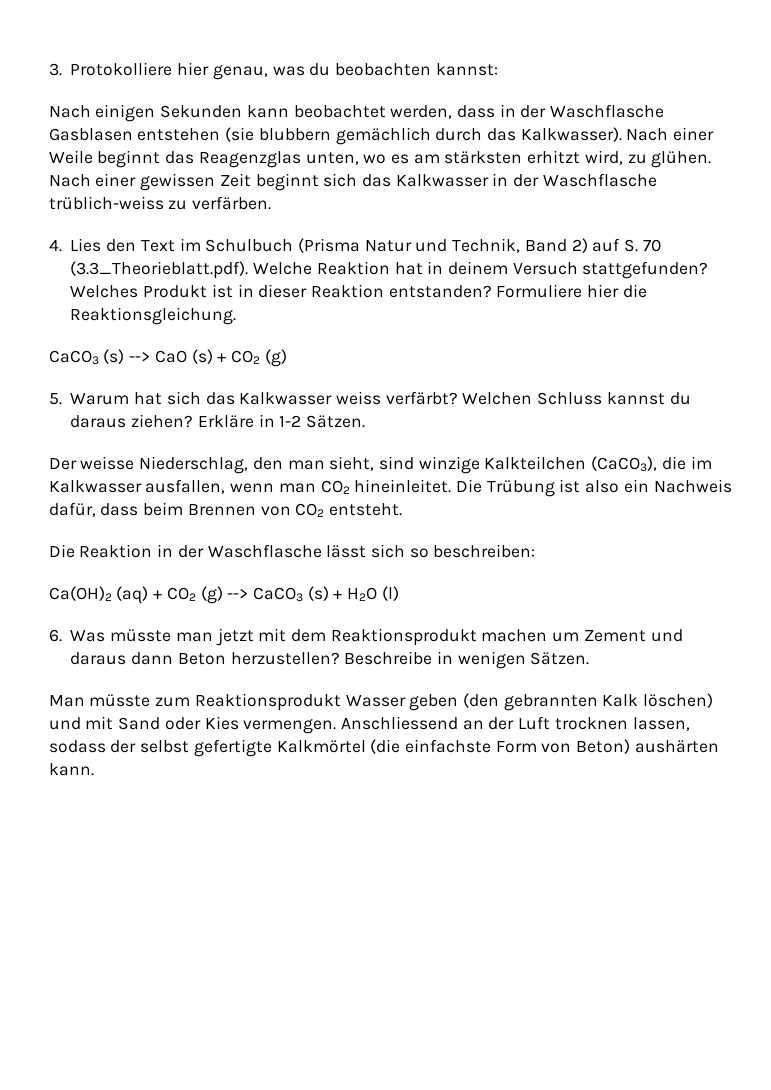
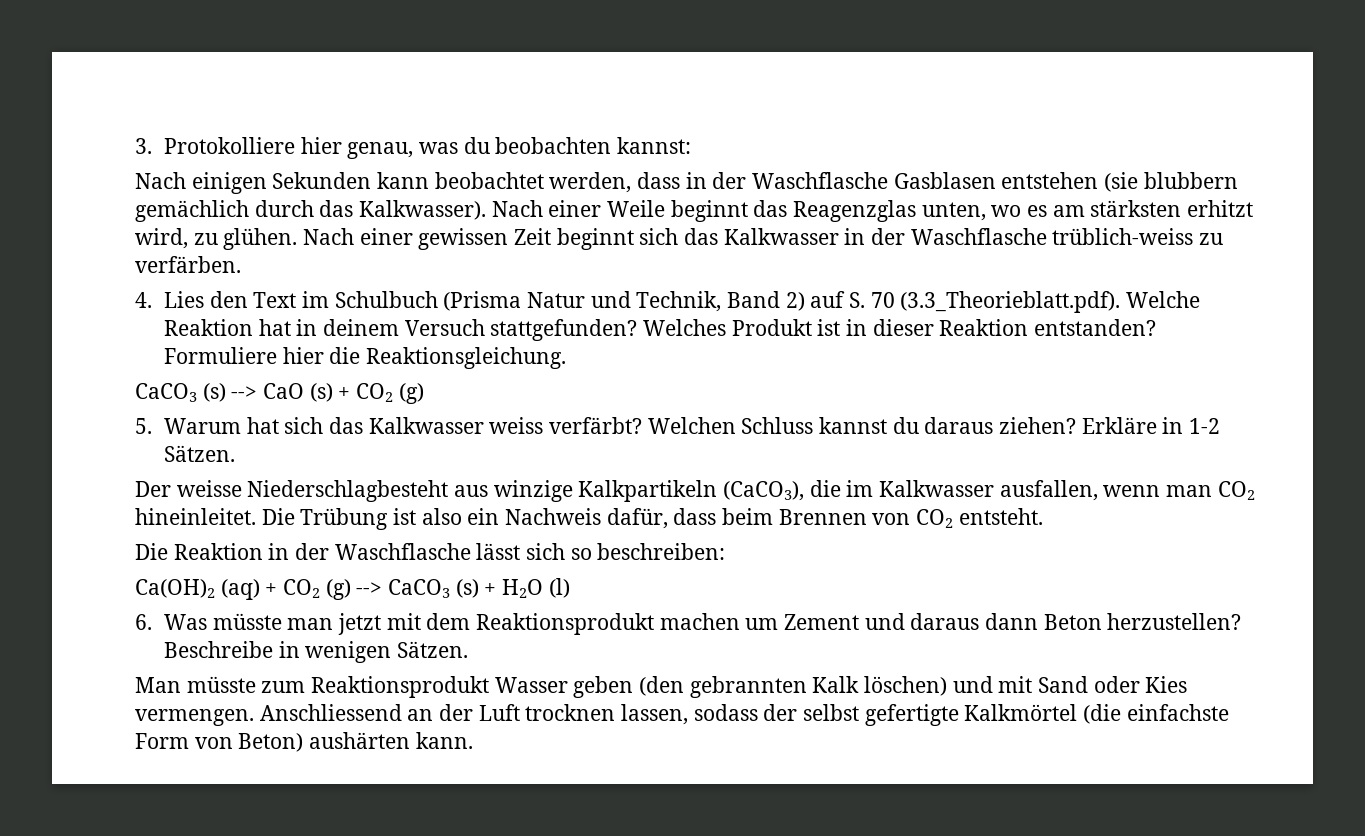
- Der weisse Niederschlag, den man sieht, sind winzige Kalkteilchen (CaCO3), die im Kalkwasser ausfallen, wenn man CO2 hineinleitet.
+ Der weisse Niederschlagbesteht aus winzige Kalkpartikeln (CaCO3), die im Kalkwasser ausfallen, wenn man CO2 hineinleitet.

